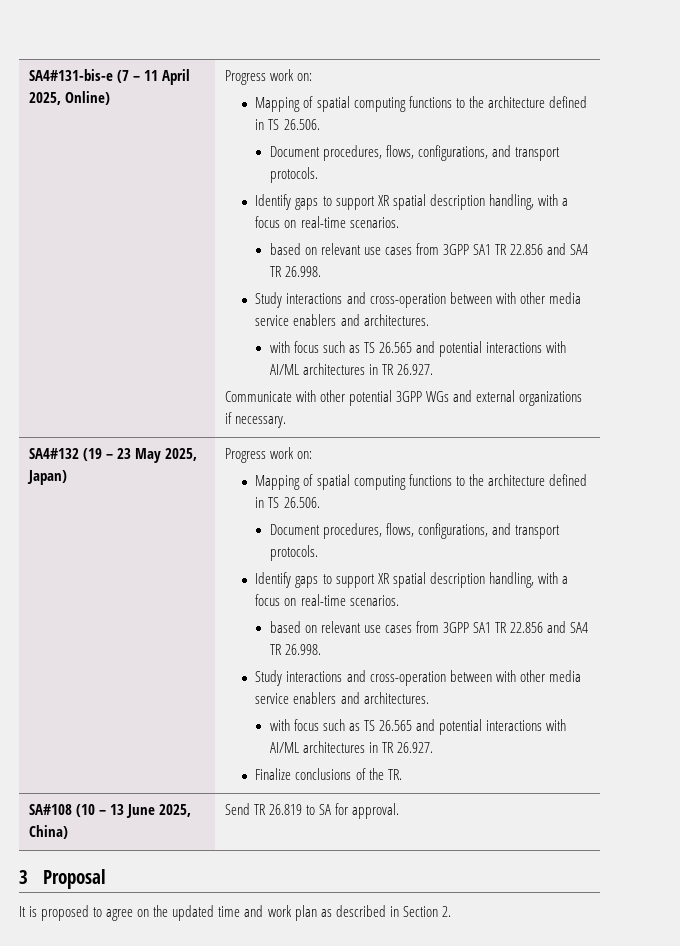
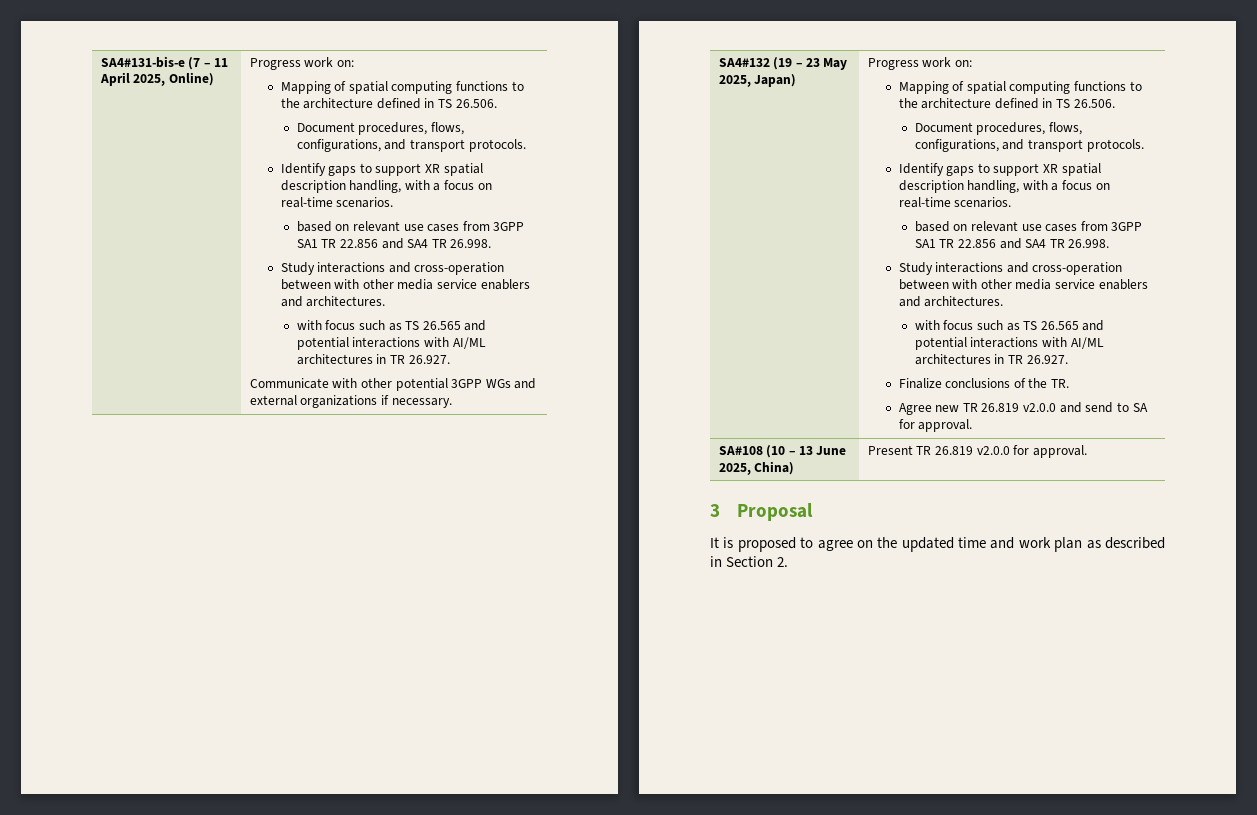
+ Agree new TR 26.819 v2.0.0 and send to SA for approval.
- SA#108 (10 – 13 June 2025, China) | Send TR 26.819 to SA for approval.
+ SA#108 (10 – 13 June 2025, China) | Present TR 26.819 v2.0.0 for approval.

